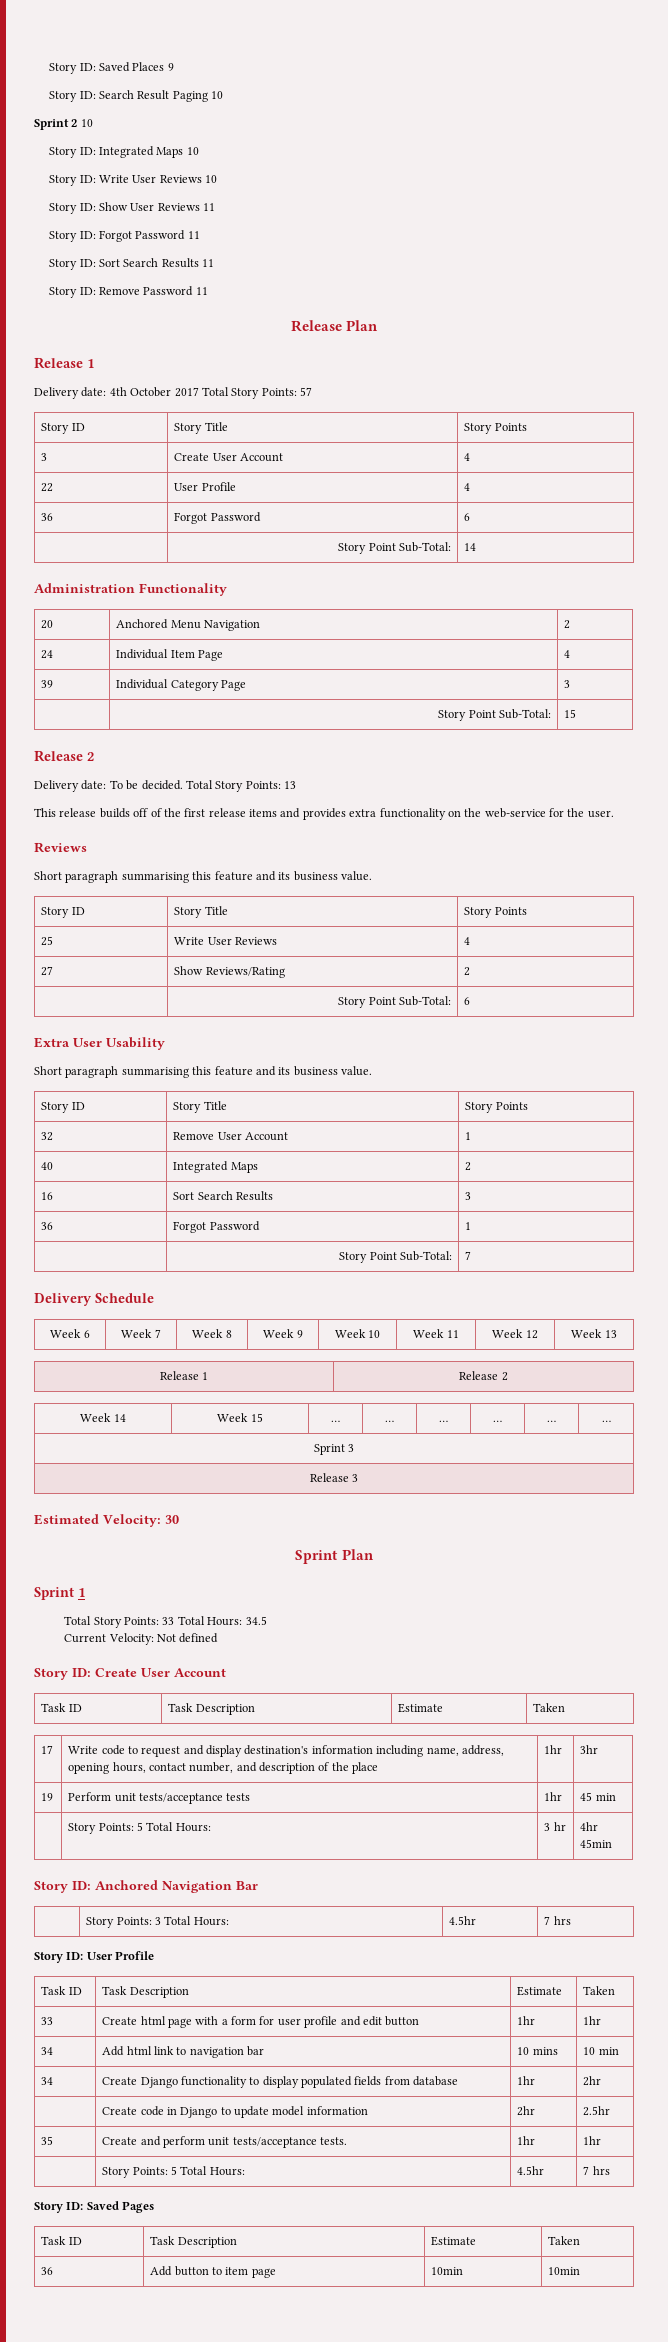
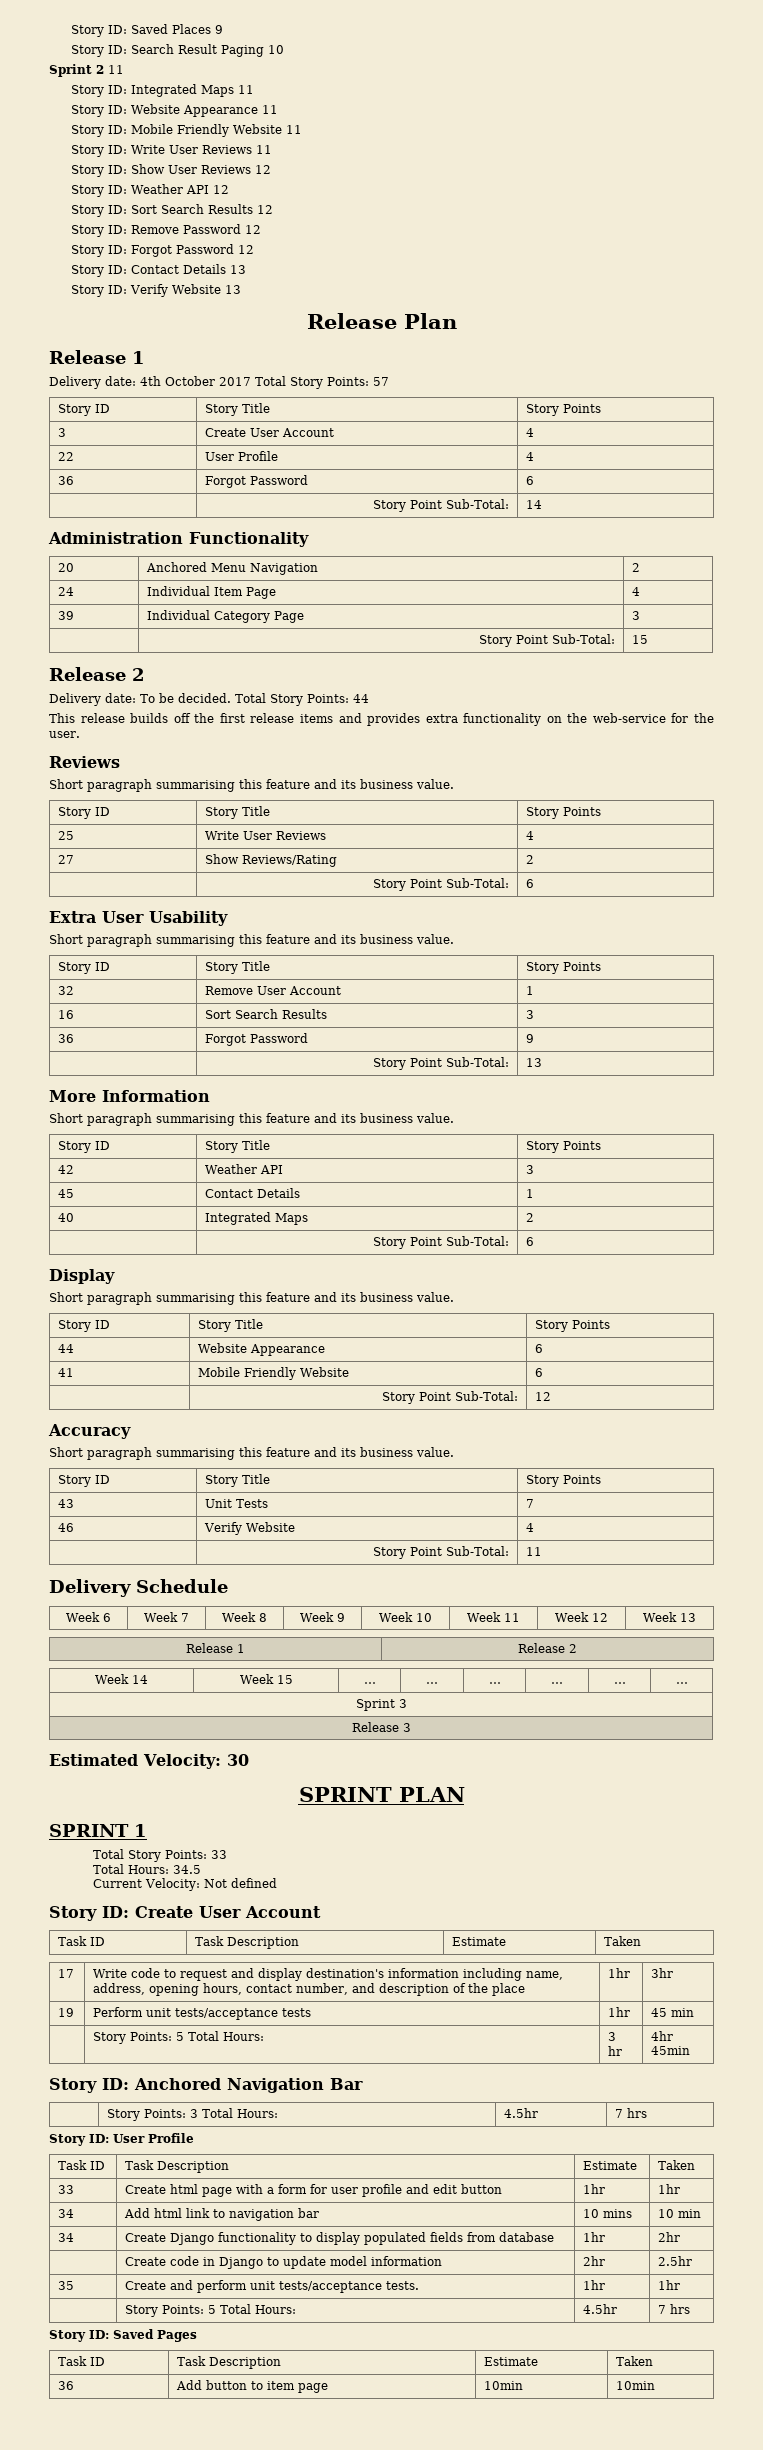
- Sprint 2 10
+ Sprint 2 11
- Story ID: Integrated Maps 10
+ Story ID: Integrated Maps 11
+ Story ID: Website Appearance 11
+ Story ID: Mobile Friendly Website 11
- Story ID: Write User Reviews 10
+ Story ID: Write User Reviews 11
- Story ID: Show User Reviews 11
- Story ID: Forgot Password 11
+ Story ID: Show User Reviews 12
+ Story ID: Weather API 12
- Story ID: Sort Search Results 11
+ Story ID: Sort Search Results 12
- Story ID: Remove Password 11
+ Story ID: Remove Password 12
+ Story ID: Forgot Password 12
+ Story ID: Contact Details 13
+ Story ID: Verify Website 13
- Total Story Points: 13
+ Total Story Points: 44
- This release builds off of the first release items and provides extra functionality on the web-service for the user.
+ This release builds off the first release items and provides extra functionality on the web-service for the user.
- 40 | Integrated Maps | 2
- 36 | Forgot Password | 1
- | Story Point Sub-Total: | 7
+ 36 | Forgot Password | 9
+ | Story Point Sub-Total: | 13
+ More Information
+ Short paragraph summarising this feature and its business value.
+ Story ID | Story Title | Story Points
+ 42 | Weather API | 3
+ 45 | Contact Details | 1
+ 40 | Integrated Maps | 2
+ | Story Point Sub-Total: | 6
+ Display
+ Short paragraph summarising this feature and its business value.
+ Story ID | Story Title | Story Points
+ 44 | Website Appearance | 6
+ 41 | Mobile Friendly Website | 6
+ | Story Point Sub-Total: | 12
+ Accuracy
+ Short paragraph summarising this feature and its business value.
+ Story ID | Story Title | Story Points
+ 43 | Unit Tests | 7
+ 46 | Verify Website | 4
+ | Story Point Sub-Total: | 11
- Sprint Plan
- Sprint 1
+ SPRINT PLAN
+ SPRINT 1
- Total Story Points: 33 Total Hours: 34.5
+ Total Story Points: 33
+ Total Hours: 34.5

